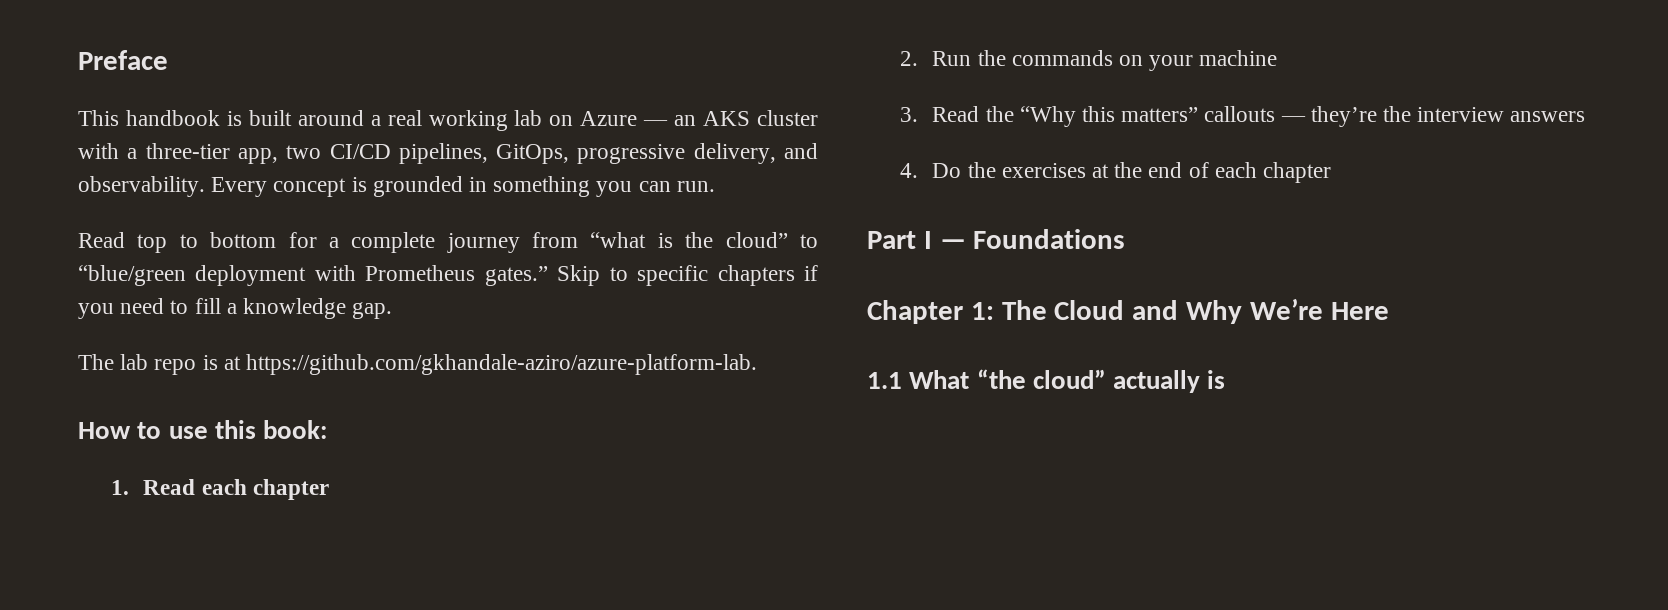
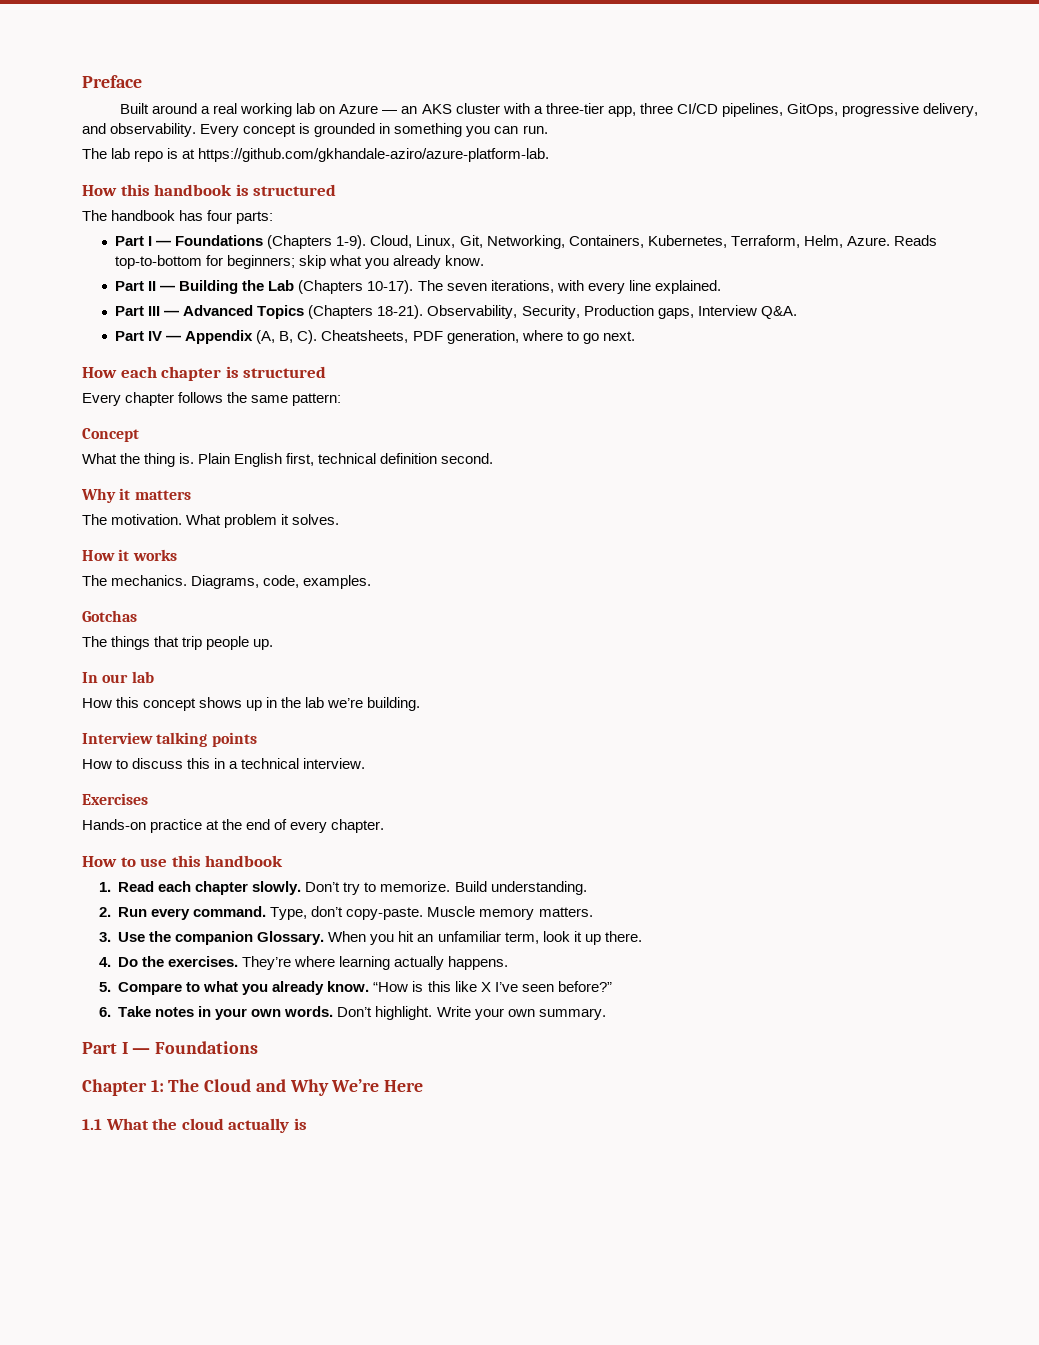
- This handbook is built around a real working lab on Azure — an AKS cluster with a three-tier app, two CI/CD pipelines, GitOps, progressive delivery, and observability.
+ Built around a real working lab on Azure — an AKS cluster with a three-tier app, three CI/CD pipelines, GitOps, progressive delivery, and observability.
- Read top to bottom for a complete journey from “what is the cloud” to “blue/green deployment with Prometheus gates.” Skip to specific chapters if you need to fill a knowledge gap.
+ How this handbook is structured
+ The handbook has four parts:
+ Part I — Foundations (Chapters 1-9). Cloud, Linux, Git, Networking, Containers, Kubernetes, Terraform, Helm, Azure. Reads top-to-bottom for beginners; skip what you already know.
+ Part II — Building the Lab (Chapters 10-17). The seven iterations, with every line explained.
+ Part III — Advanced Topics (Chapters 18-21). Observability, Security, Production gaps, Interview Q&A.
+ Part IV — Appendix (A, B, C). Cheatsheets, PDF generation, where to go next.
+ How each chapter is structured
+ Every chapter follows the same pattern:
+ Concept
+ What the thing is. Plain English first, technical definition second.
+ Why it matters
+ The motivation. What problem it solves.
+ How it works
+ The mechanics. Diagrams, code, examples.
+ Gotchas
+ The things that trip people up.
+ In our lab
+ How this concept shows up in the lab we’re building.
+ Interview talking points
+ How to discuss this in a technical interview.
+ Exercises
+ Hands-on practice at the end of every chapter.
- How to use this book:
+ How to use this handbook
- 1. Read each chapter
- 2. Run the commands on your machine
- 3. Read the “Why this matters” callouts — they’re the interview answers
- 4. Do the exercises at the end of each chapter
+ 1. Read each chapter slowly. Don’t try to memorize. Build understanding.
+ 2. Run every command. Type, don’t copy-paste. Muscle memory matters.
+ 3. Use the companion Glossary. When you hit an unfamiliar term, look it up there.
+ 4. Do the exercises. They’re where learning actually happens.
+ 5. Compare to what you already know. “How is this like X I’ve seen before?”
+ 6. Take notes in your own words. Don’t highlight. Write your own summary.
- 1.1 What “the cloud” actually is
+ 1.1 What the cloud actually is

